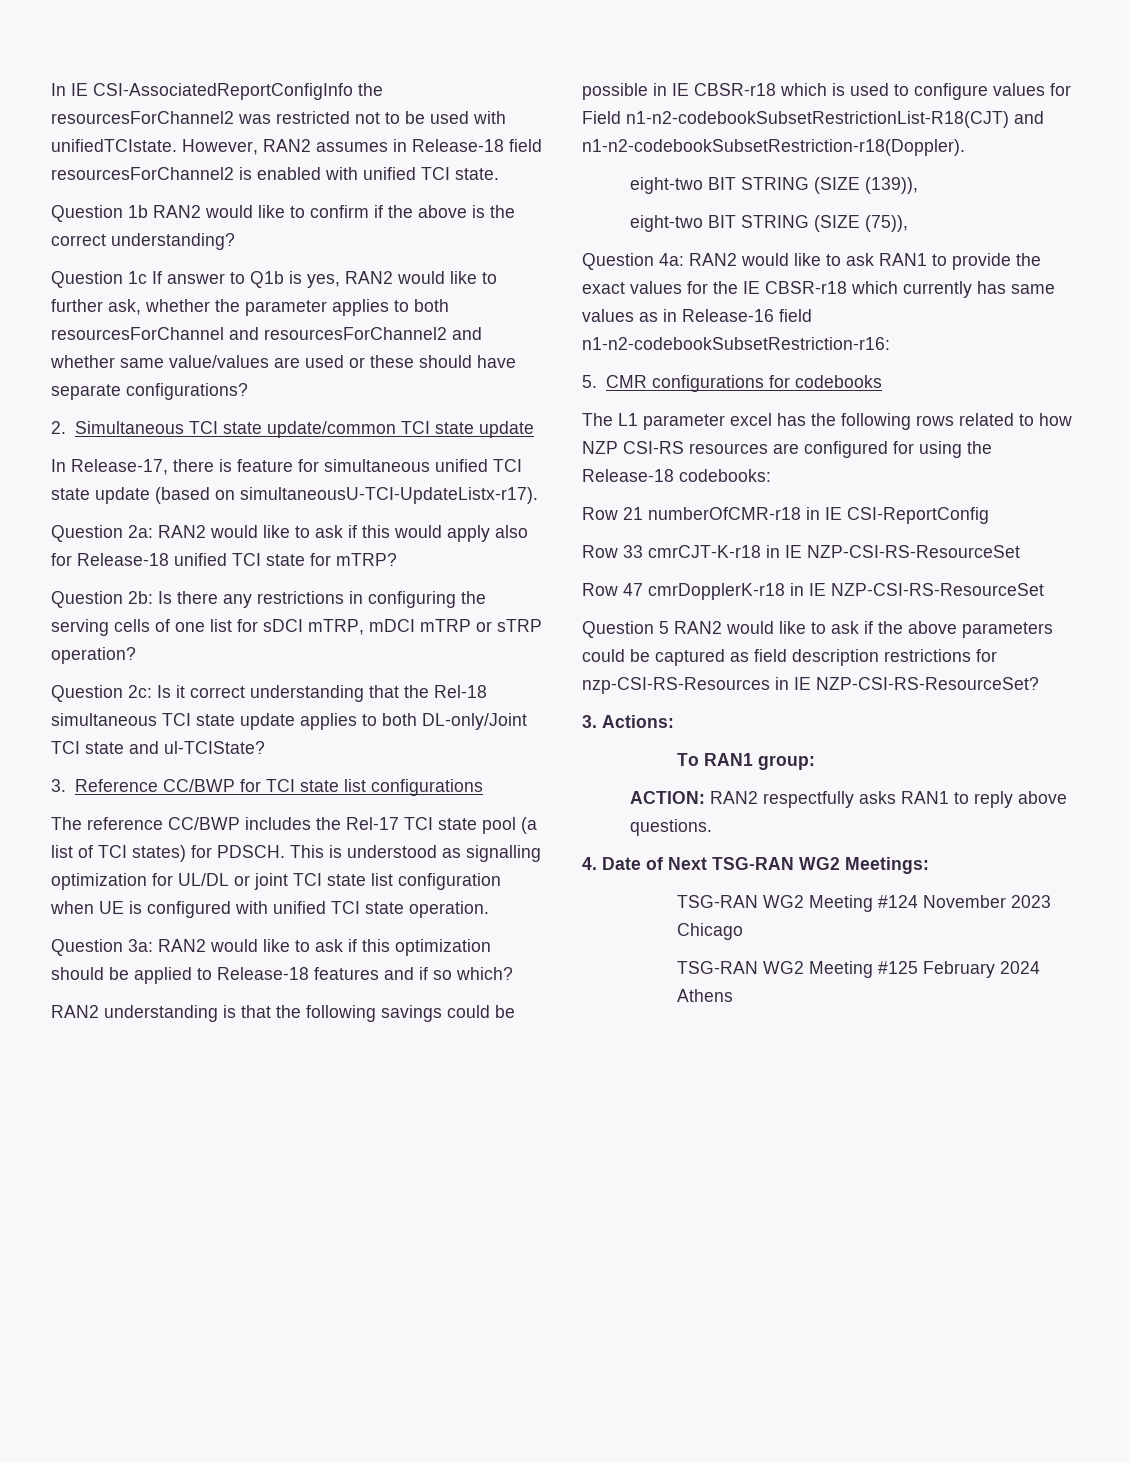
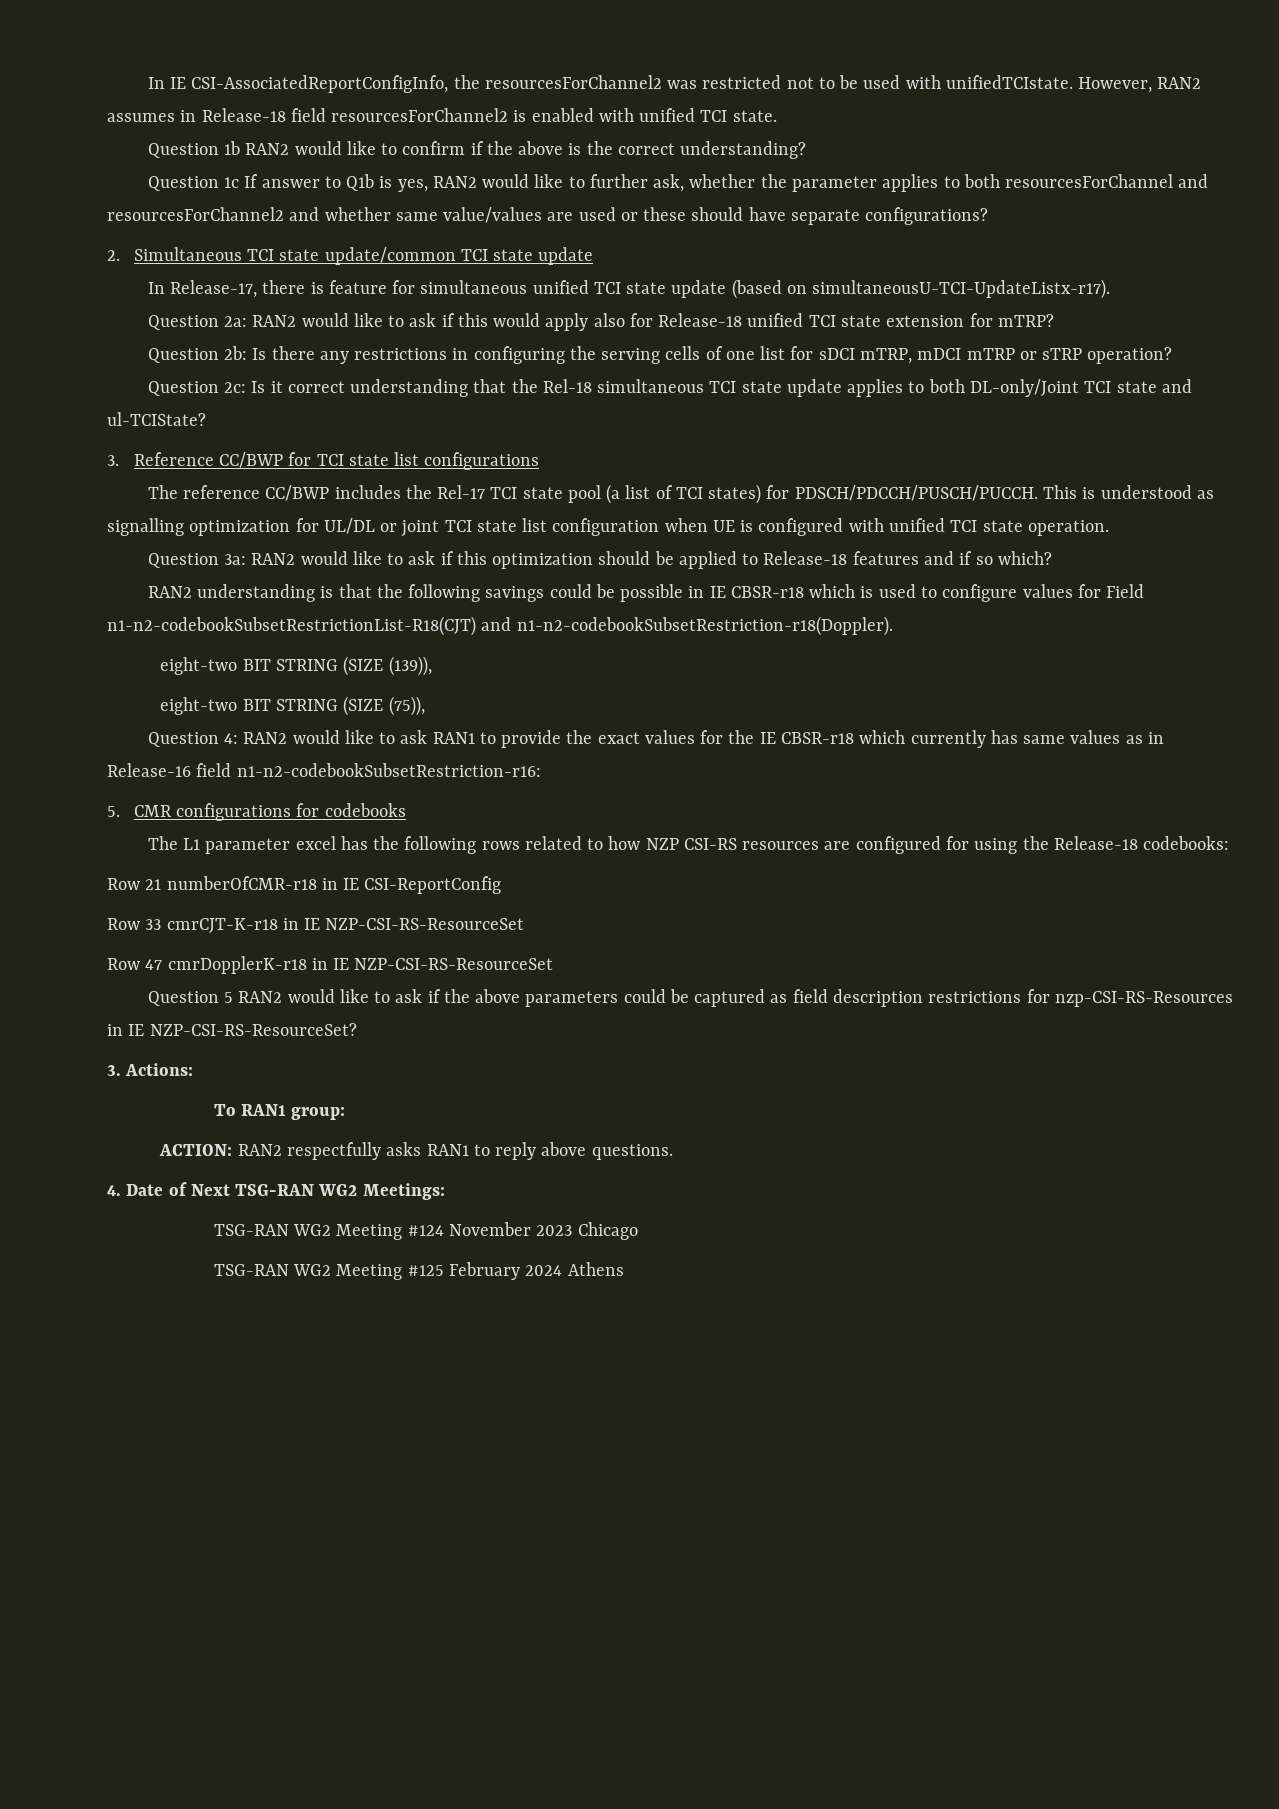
- In IE CSI-AssociatedReportConfigInfo the resourcesForChannel2 was restricted not to be used with unifiedTCIstate.
+ In IE CSI-AssociatedReportConfigInfo, the resourcesForChannel2 was restricted not to be used with unifiedTCIstate.
- Question 2a: RAN2 would like to ask if this would apply also for Release-18 unified TCI state for mTRP?
+ Question 2a: RAN2 would like to ask if this would apply also for Release-18 unified TCI state extension for mTRP?
- The reference CC/BWP includes the Rel-17 TCI state pool (a list of TCI states) for PDSCH.
+ The reference CC/BWP includes the Rel-17 TCI state pool (a list of TCI states) for PDSCH/PDCCH/PUSCH/PUCCH.
- Question 4a: RAN2 would like to ask RAN1 to provide the exact values for the IE CBSR-r18 which currently has same values as in Release-16 field n1-n2-codebookSubsetRestriction-r16:
+ Question 4: RAN2 would like to ask RAN1 to provide the exact values for the IE CBSR-r18 which currently has same values as in Release-16 field n1-n2-codebookSubsetRestriction-r16:

